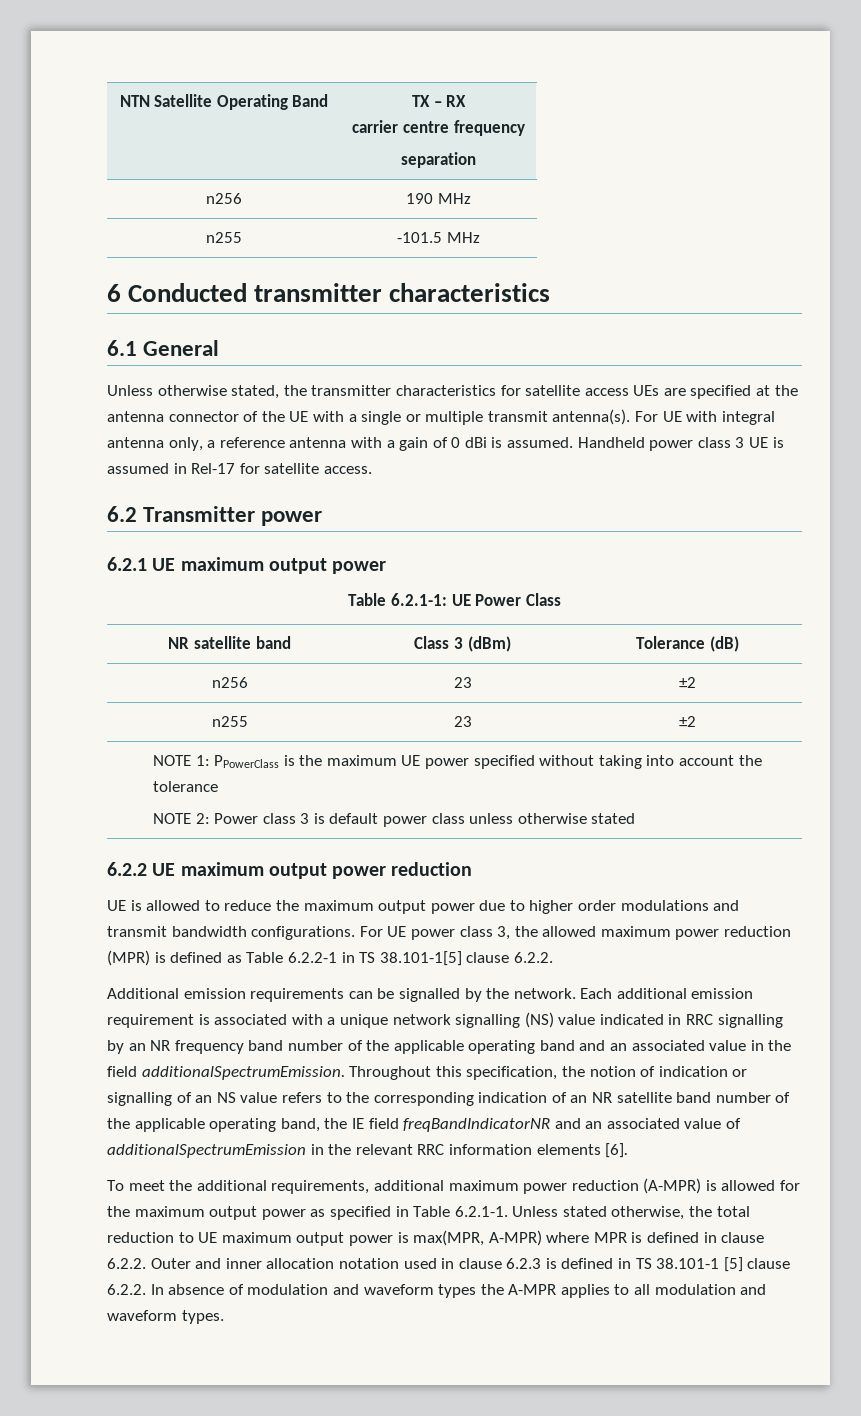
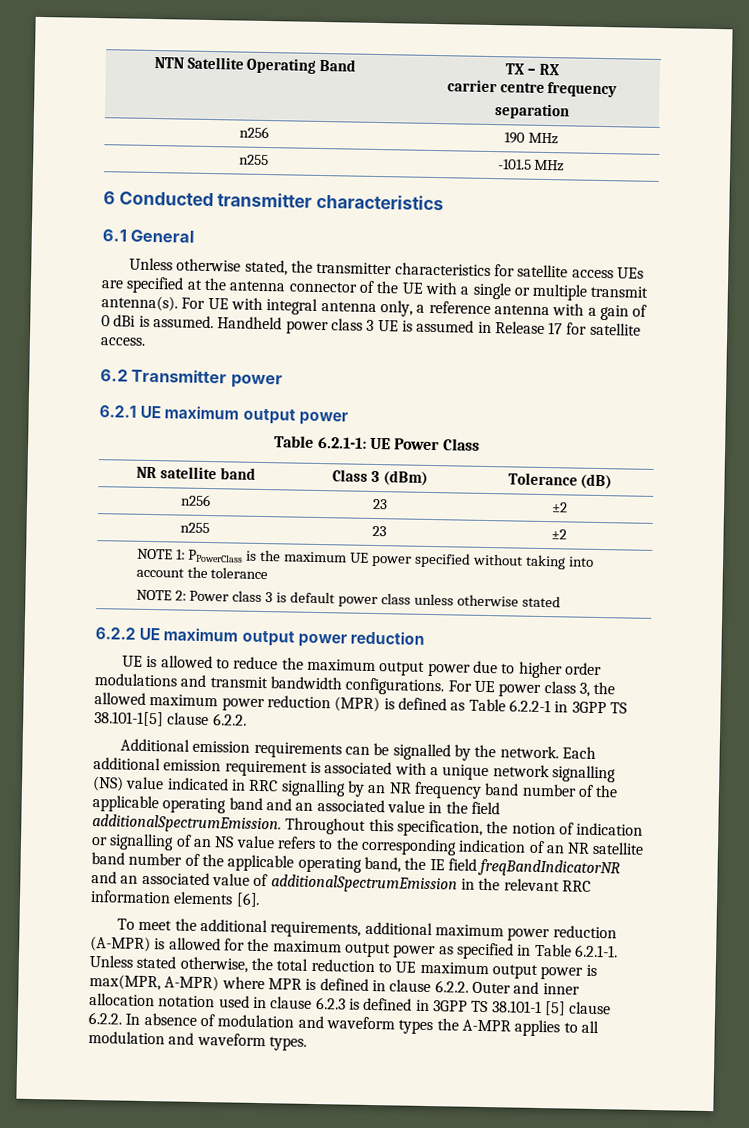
- Handheld power class 3 UE is assumed in Rel-17 for satellite access.
+ Handheld power class 3 UE is assumed in Release 17 for satellite access.
- For UE power class 3, the allowed maximum power reduction (MPR) is defined as Table 6.2.2-1 in TS 38.101-1[5] clause 6.2.2.
+ For UE power class 3, the allowed maximum power reduction (MPR) is defined as Table 6.2.2-1 in 3GPP TS 38.101-1[5] clause 6.2.2.
- To meet the additional requirements, additional maximum power reduction (A-MPR) is allowed for the maximum output power as specified in Table 6.2.1-1. Unless stated otherwise, the total reduction to UE maximum output power is max(MPR, A-MPR) where MPR is defined in clause 6.2.2. Outer and inner allocation notation used in clause 6.2.3 is defined in TS 38.101-1 [5] clause 6.2.2. In absence of modulation and waveform types the A-MPR applies to all modulation and waveform types.
+ To meet the additional requirements, additional maximum power reduction (A-MPR) is allowed for the maximum output power as specified in Table 6.2.1-1. Unless stated otherwise, the total reduction to UE maximum output power is max(MPR, A-MPR) where MPR is defined in clause 6.2.2. Outer and inner allocation notation used in clause 6.2.3 is defined in 3GPP TS 38.101-1 [5] clause 6.2.2. In absence of modulation and waveform types the A-MPR applies to all modulation and waveform types.

